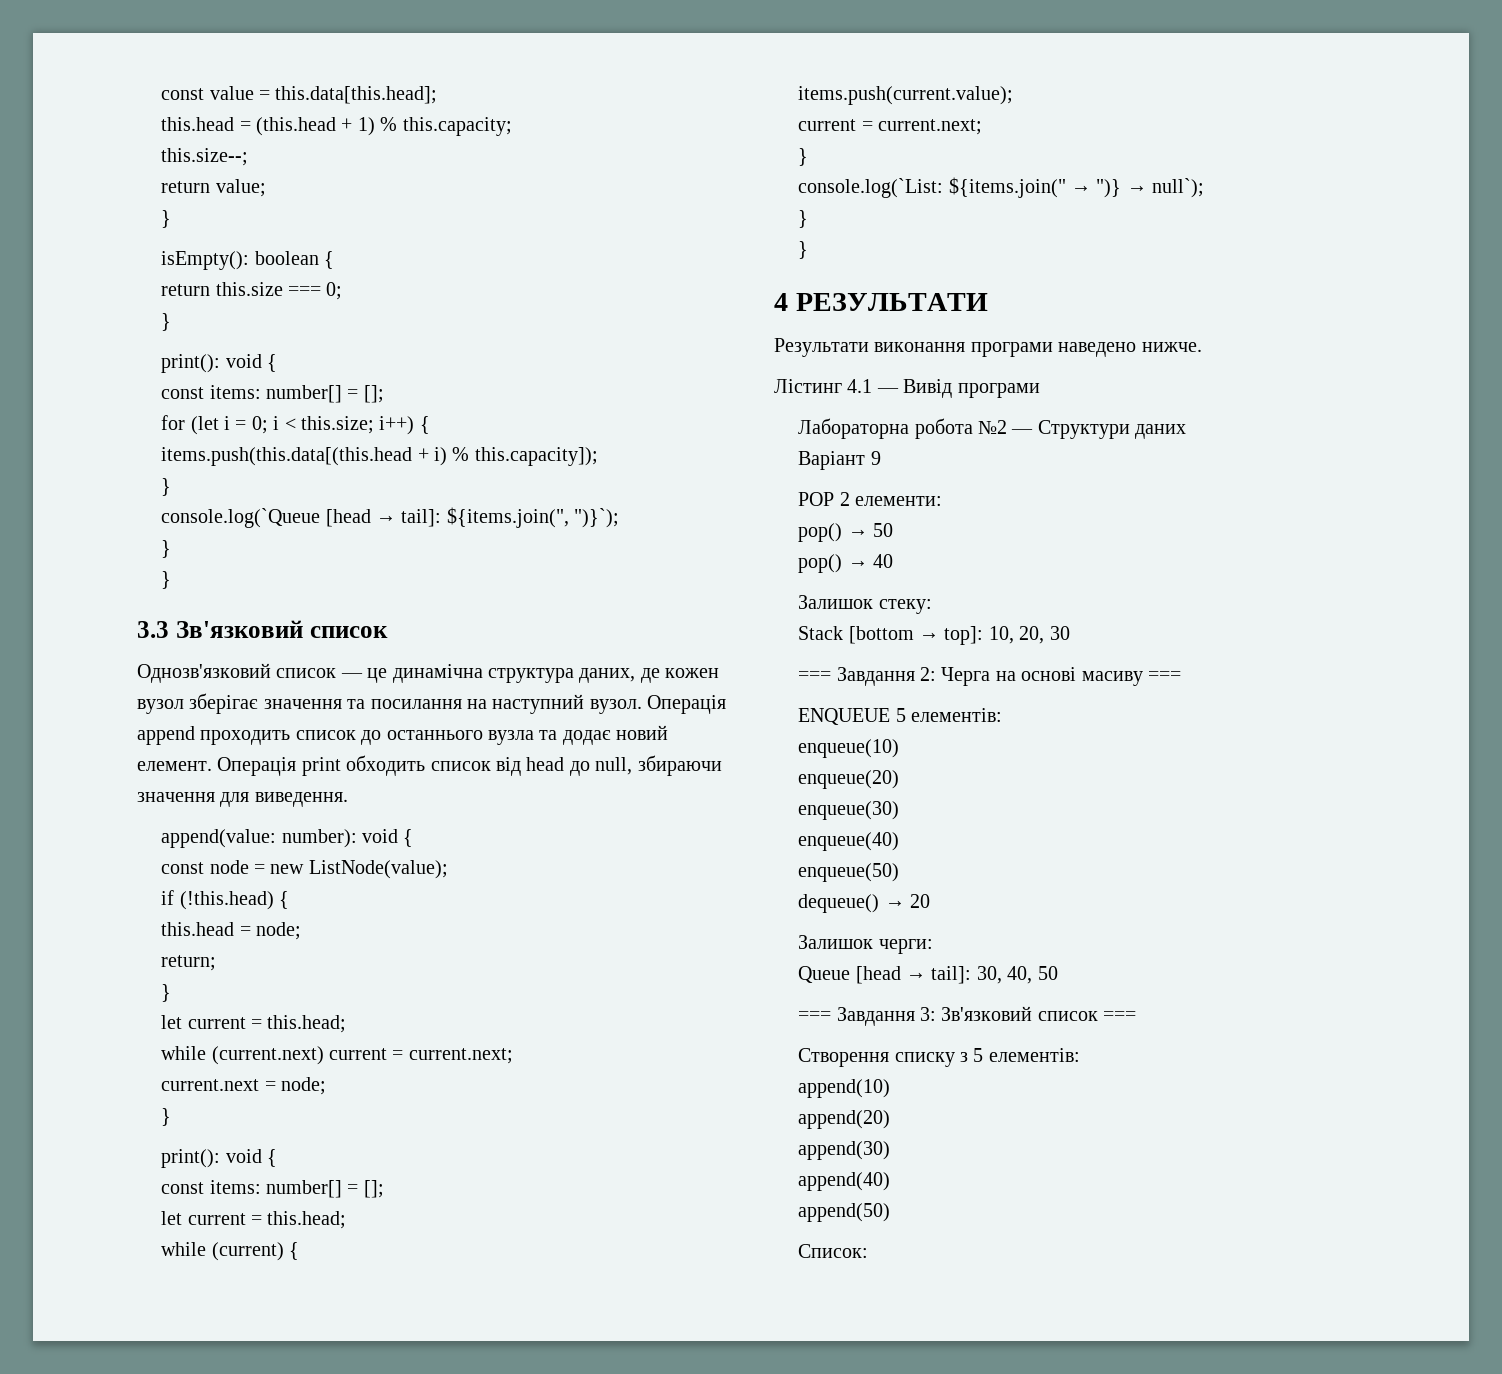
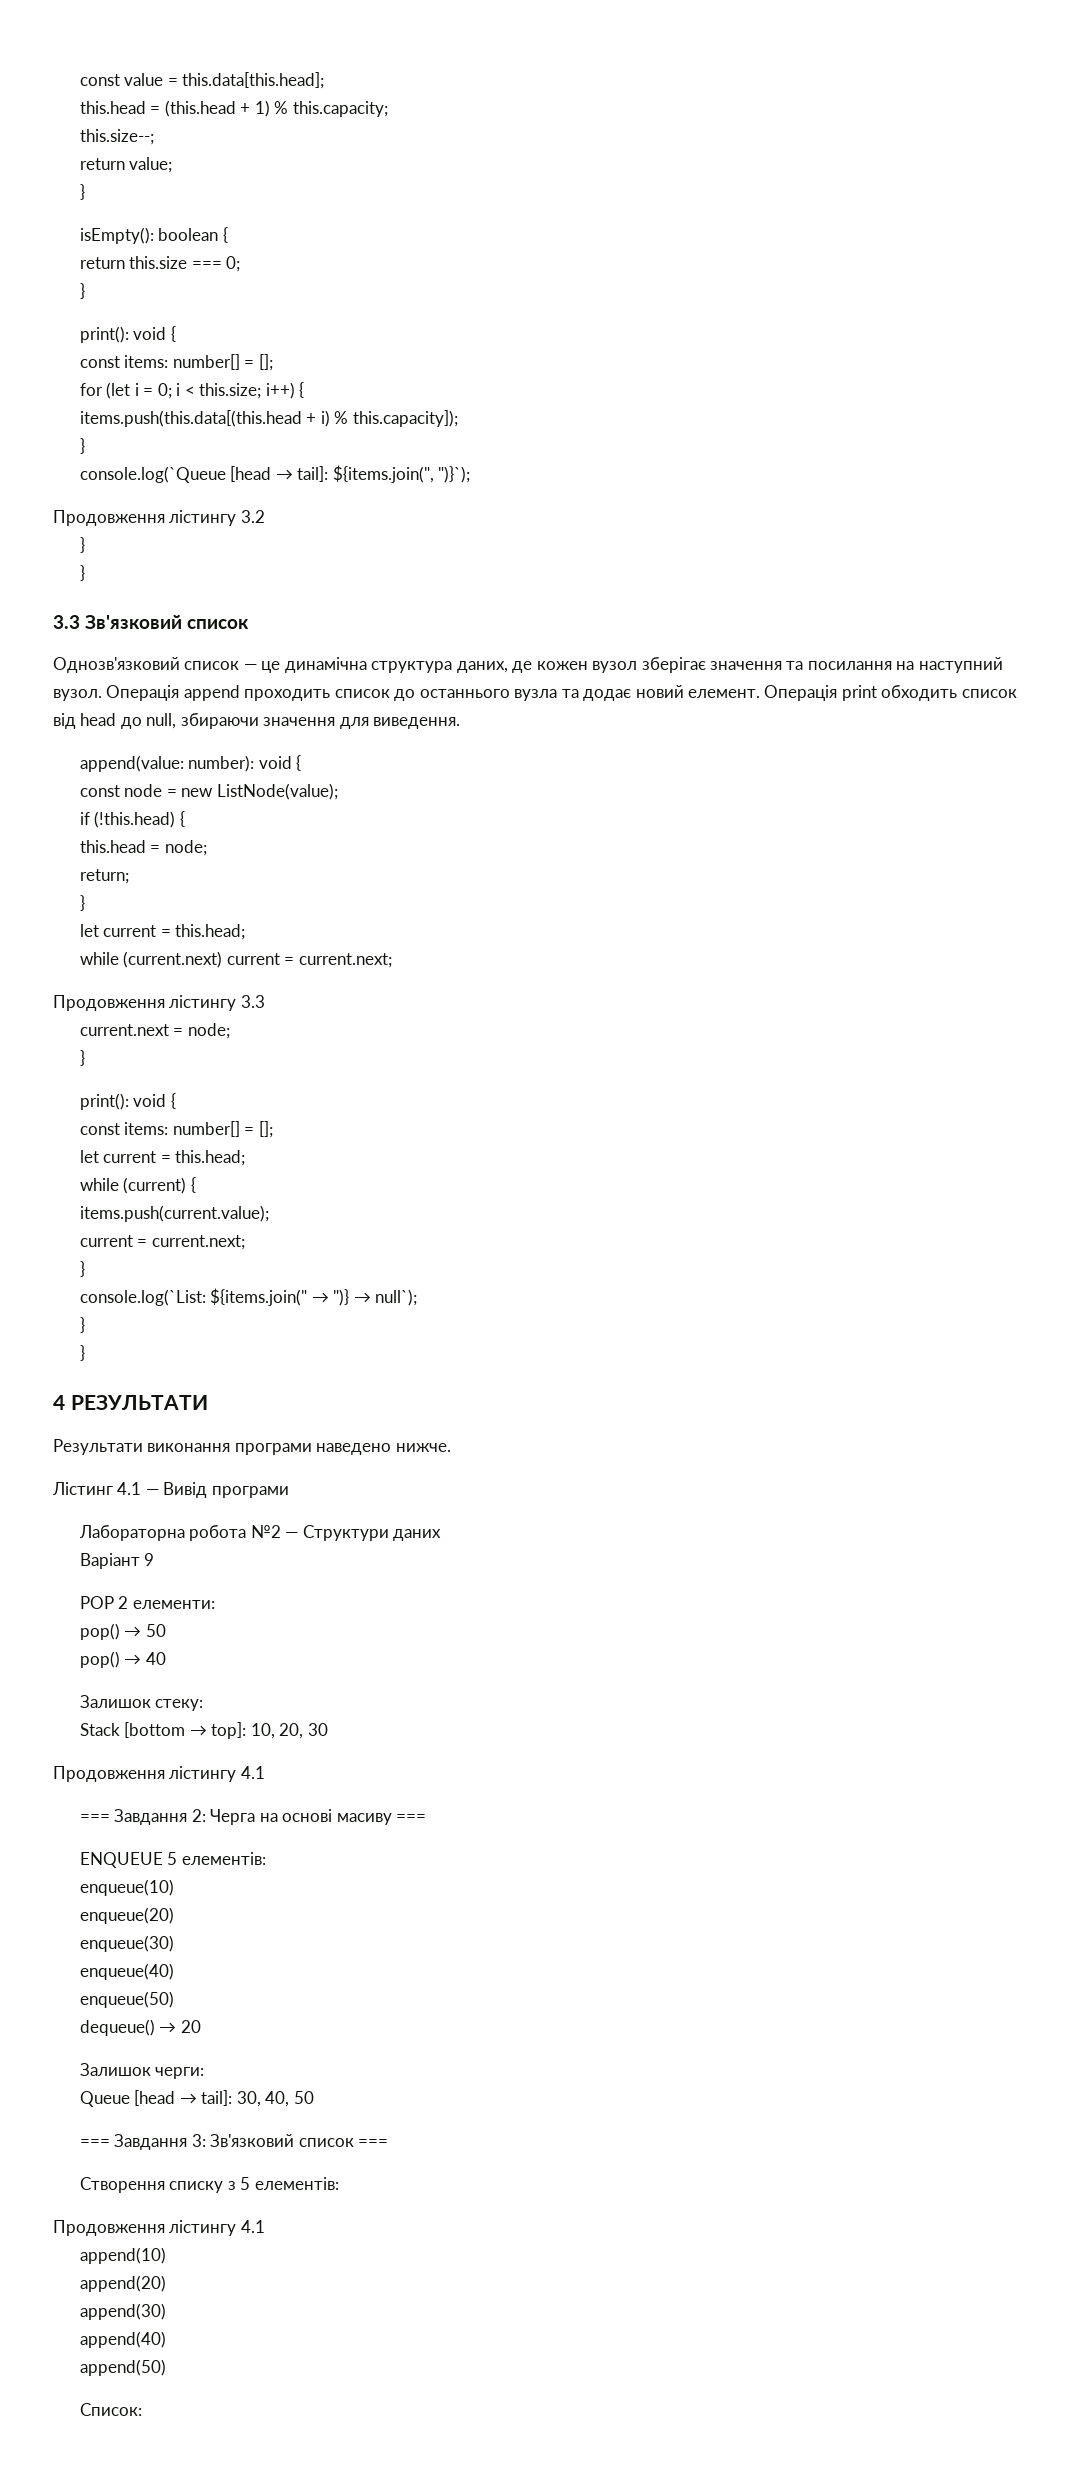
+ Продовження лістингу 3.2
+ Продовження лістингу 3.3
  Stack [bottom → top]: 10, 20, 30
+ Продовження лістингу 4.1
  Створення списку з 5 елементів:
+ Продовження лістингу 4.1

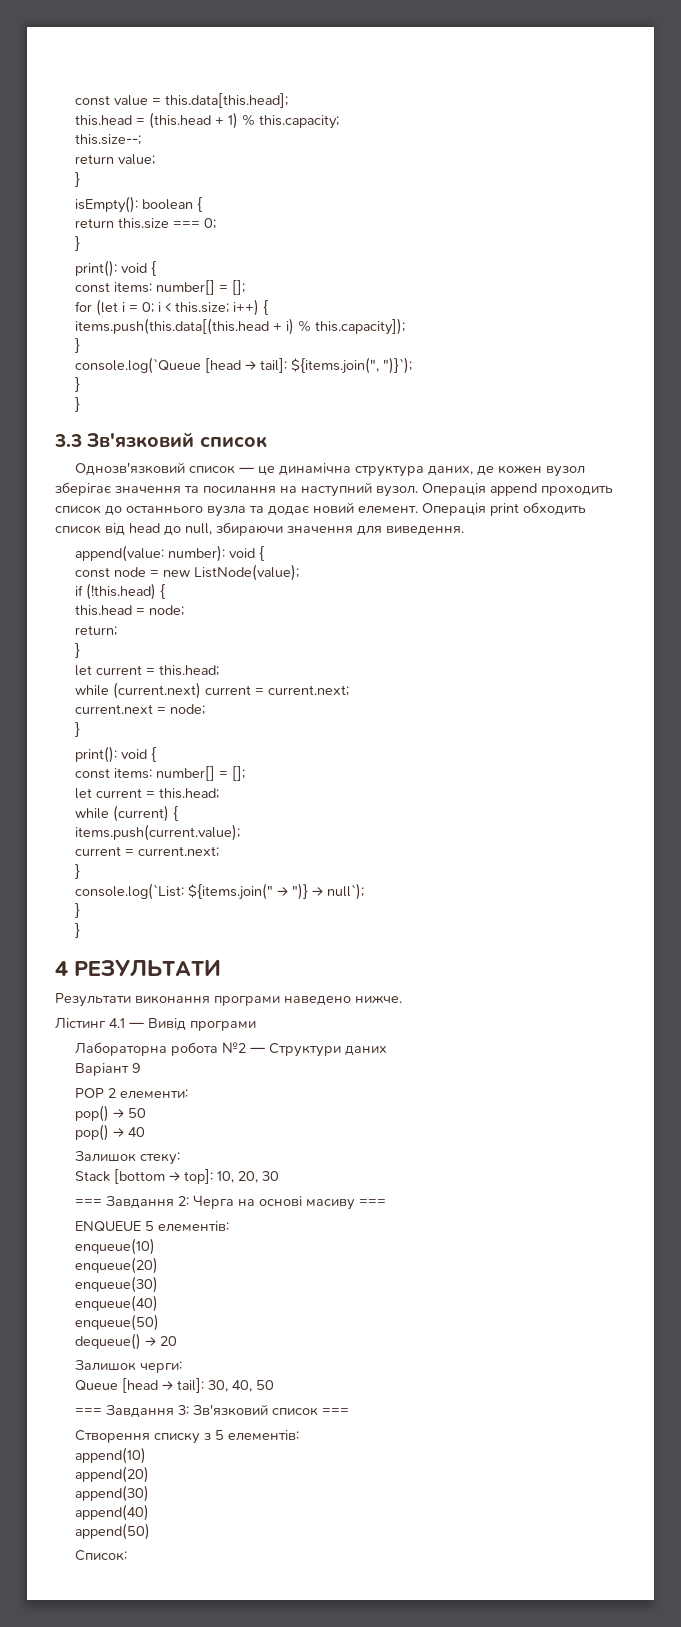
- Продовження лістингу 3.2
- Продовження лістингу 3.3
  Stack [bottom → top]: 10, 20, 30
- Продовження лістингу 4.1
  Створення списку з 5 елементів:
- Продовження лістингу 4.1

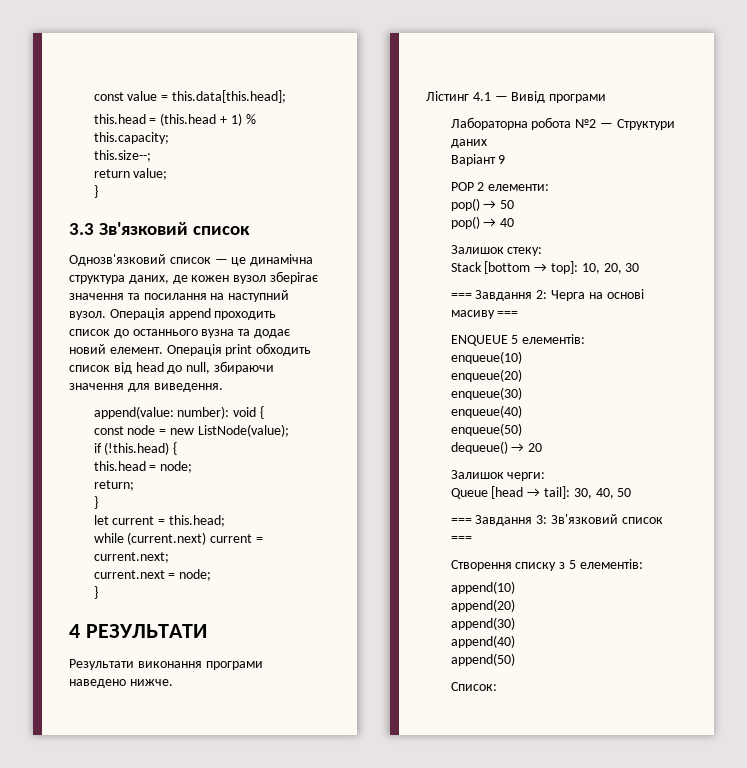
- isEmpty(): boolean {
- return this.size === 0;
- }
- print(): void {
- const items: number[] = [];
- for (let i = 0; i < this.size; i++) {
- items.push(this.data[(this.head + i) % this.capacity]);
- }
- console.log(`Queue [head → tail]: ${items.join(", ")}`);
- }
- }
- Операція append проходить список до останнього вузла та додає новий елемент.
+ Операція append проходить список до останнього вузна та додає новий елемент.
  current.next = node;
- }
- print(): void {
- const items: number[] = [];
- let current = this.head;
- while (current) {
- items.push(current.value);
- current = current.next;
- }
- console.log(`List: ${items.join(" → ")} → null`);
- }

